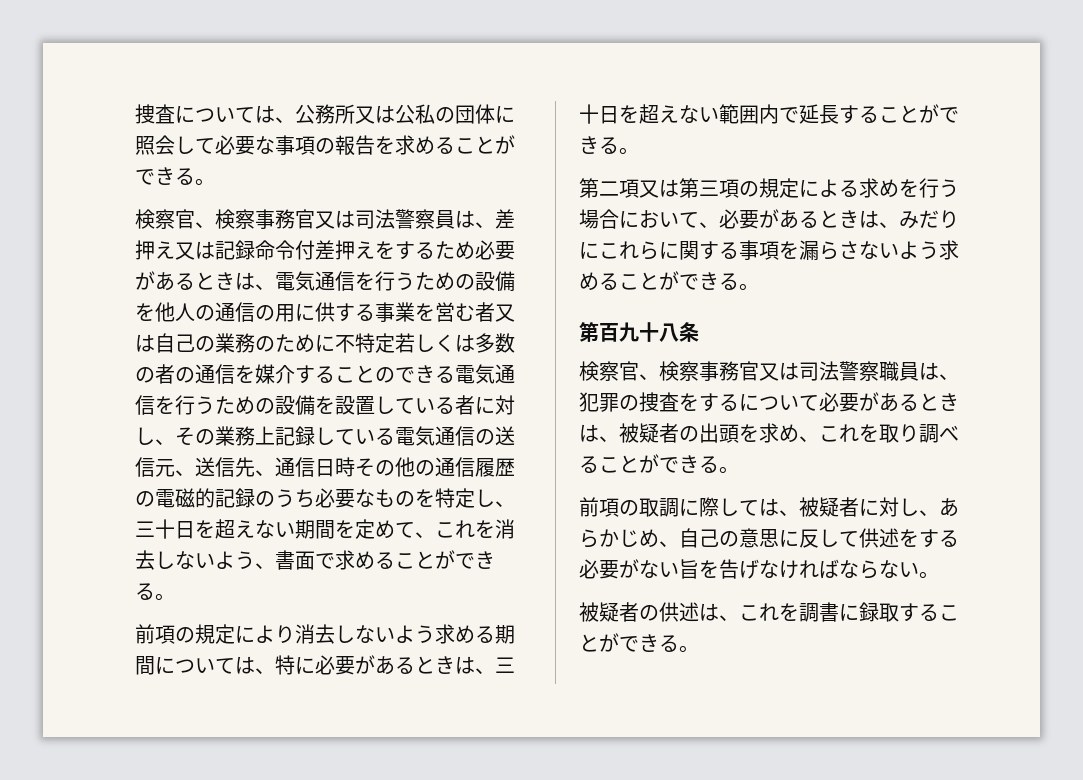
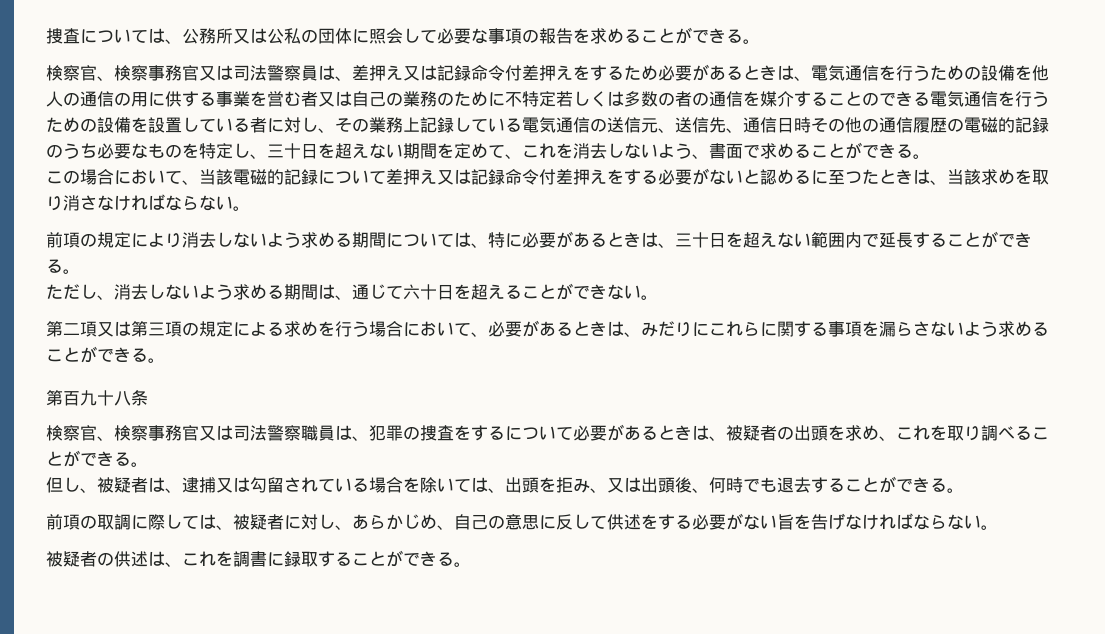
+ この場合において、当該電磁的記録について差押え又は記録命令付差押えをする必要がないと認めるに至つたときは、当該求めを取り消さなければならない。
+ ただし、消去しないよう求める期間は、通じて六十日を超えることができない。
+ 但し、被疑者は、逮捕又は勾留されている場合を除いては、出頭を拒み、又は出頭後、何時でも退去することができる。

